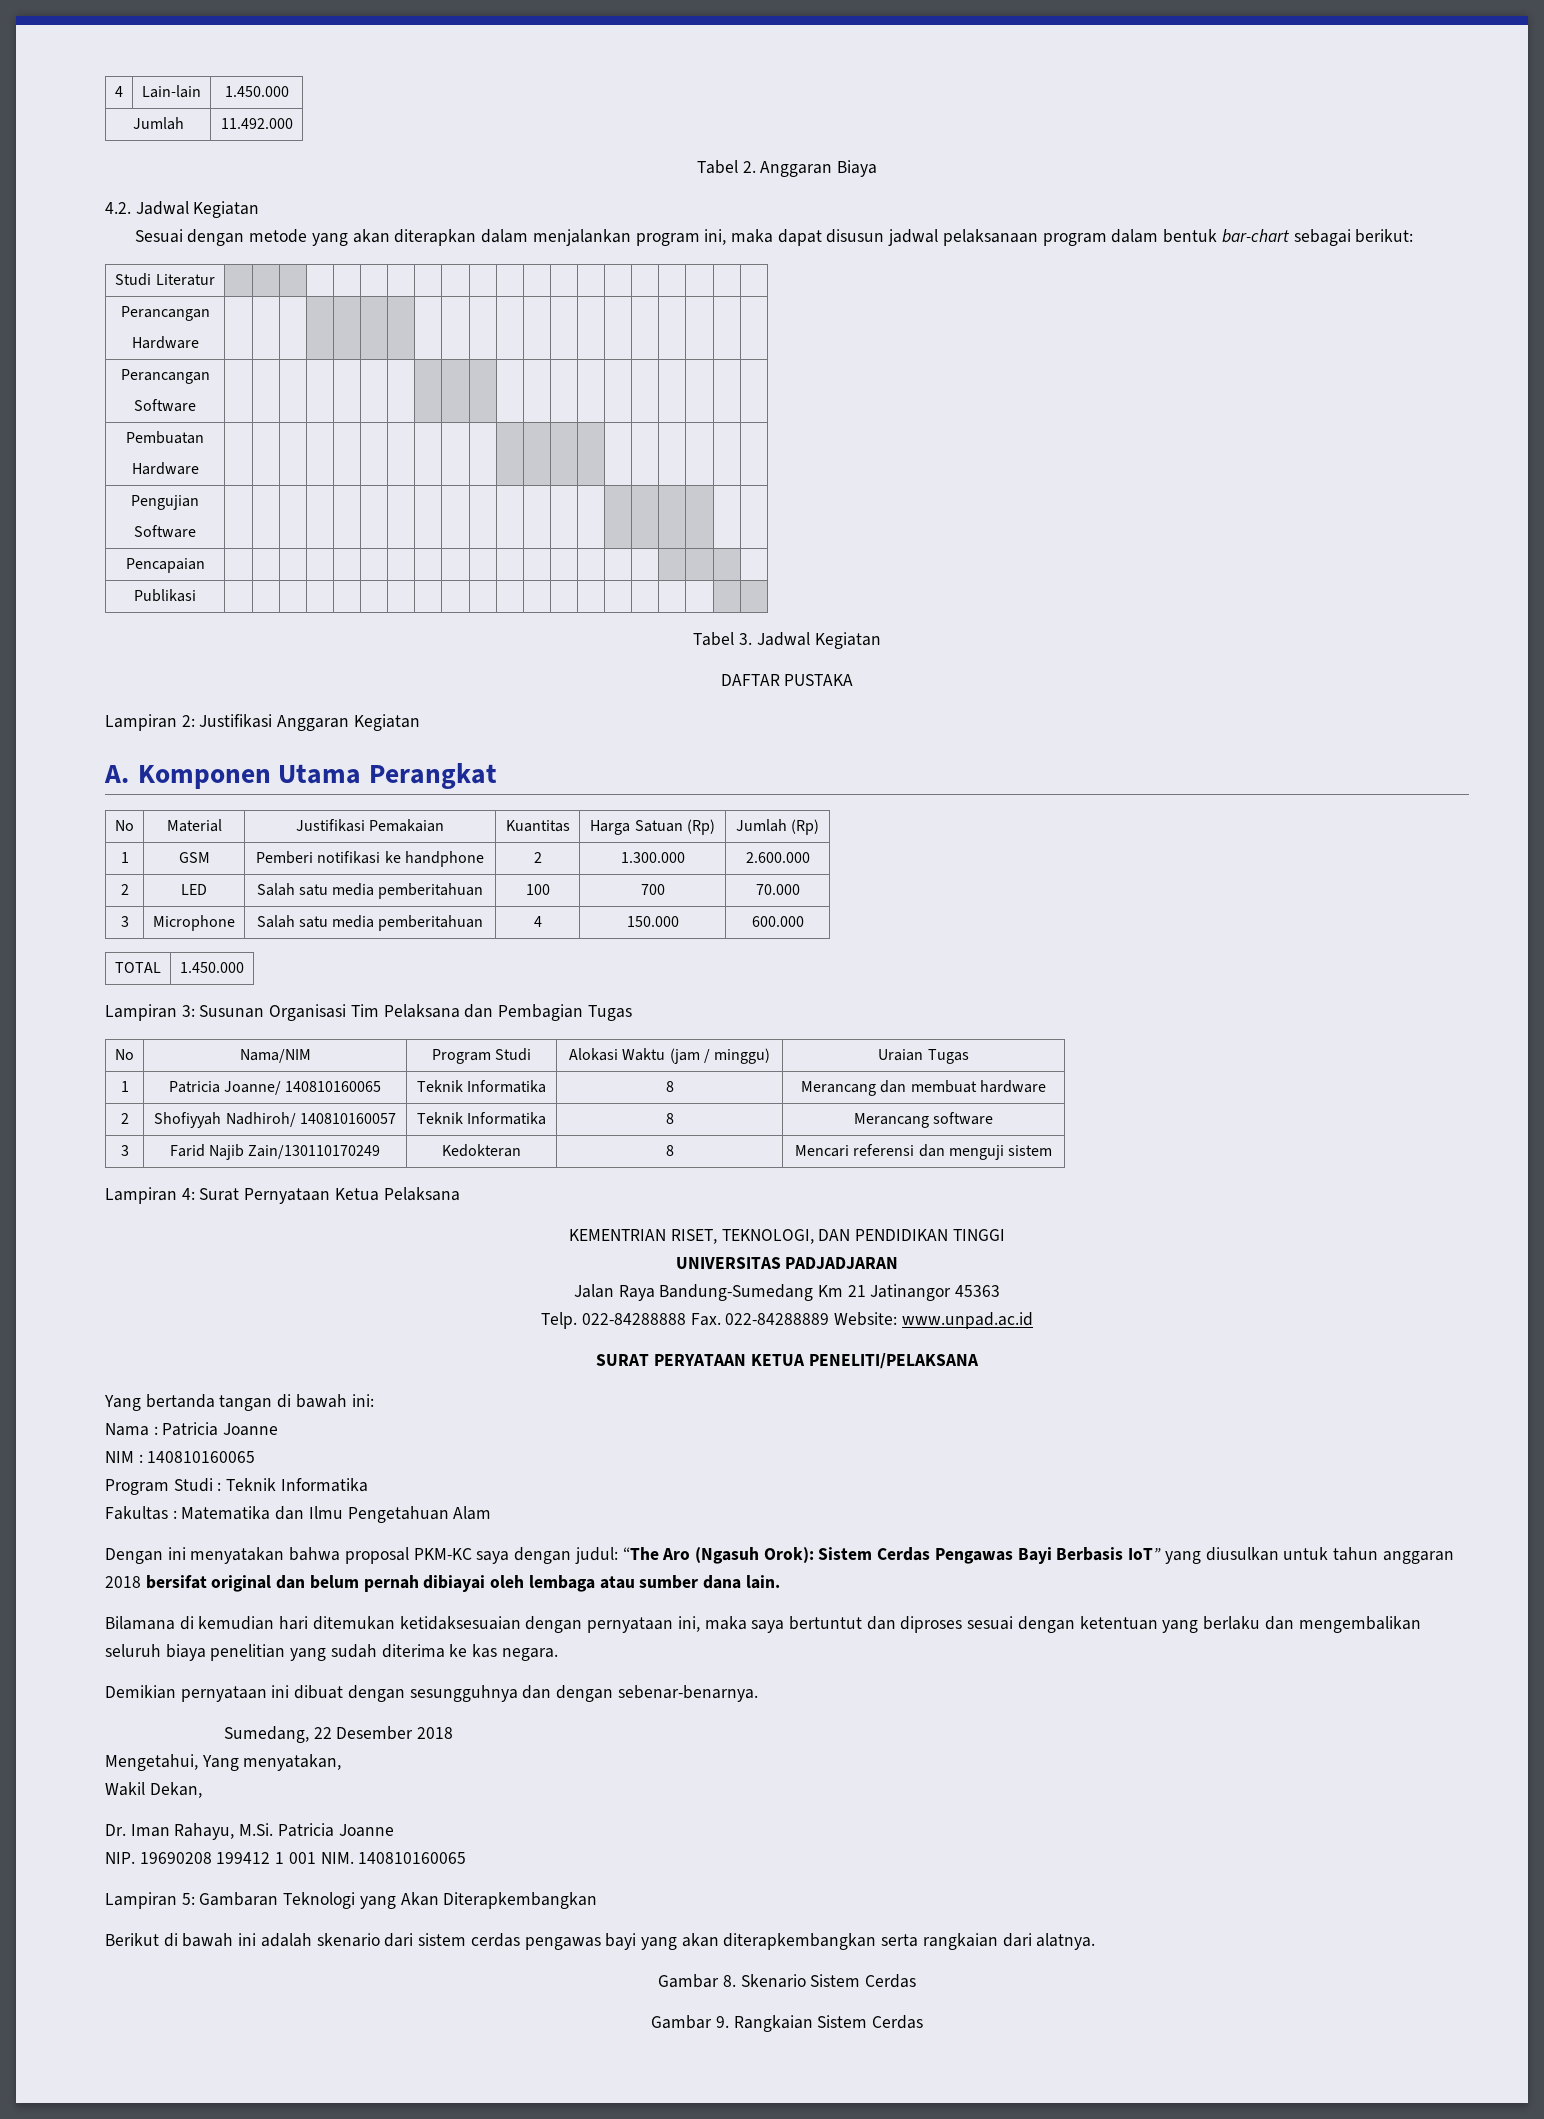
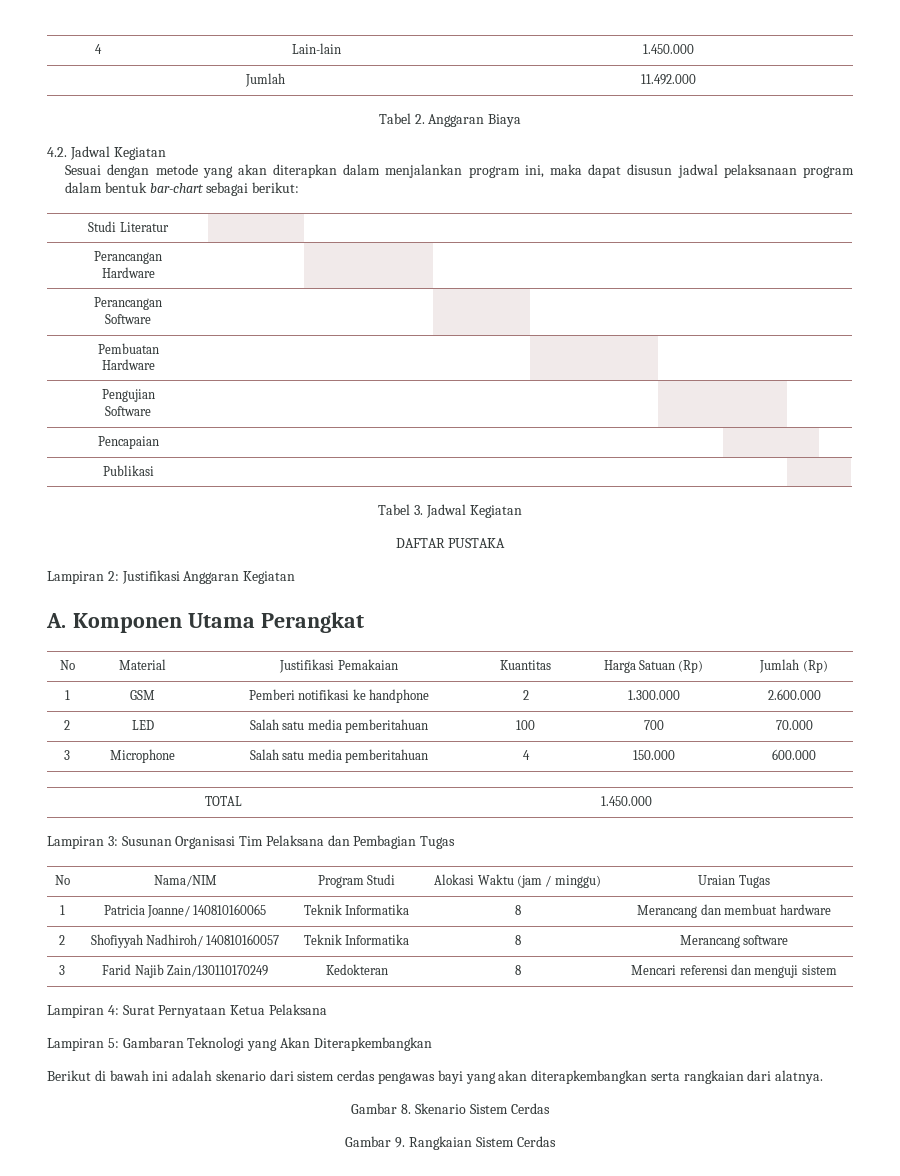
- KEMENTRIAN RISET, TEKNOLOGI, DAN PENDIDIKAN TINGGI
- UNIVERSITAS PADJADJARAN
- Jalan Raya Bandung-Sumedang Km 21 Jatinangor 45363
- Telp. 022-84288888 Fax. 022-84288889 Website: www.unpad.ac.id
- SURAT PERYATAAN KETUA PENELITI/PELAKSANA
- Yang bertanda tangan di bawah ini:
- Nama : Patricia Joanne
- NIM : 140810160065
- Program Studi : Teknik Informatika
- Fakultas : Matematika dan Ilmu Pengetahuan Alam
- Dengan ini menyatakan bahwa proposal PKM-KC saya dengan judul: “The Aro (Ngasuh Orok): Sistem Cerdas Pengawas Bayi Berbasis IoT” yang diusulkan untuk tahun anggaran 2018 bersifat original dan belum pernah dibiayai oleh lembaga atau sumber dana lain.
- Bilamana di kemudian hari ditemukan ketidaksesuaian dengan pernyataan ini, maka saya bertuntut dan diproses sesuai dengan ketentuan yang berlaku dan mengembalikan seluruh biaya penelitian yang sudah diterima ke kas negara.
- Demikian pernyataan ini dibuat dengan sesungguhnya dan dengan sebenar-benarnya.
- Sumedang, 22 Desember 2018
- Mengetahui, Yang menyatakan,
- Wakil Dekan,
- Dr. Iman Rahayu, M.Si. Patricia Joanne
- NIP. 19690208 199412 1 001 NIM. 140810160065

